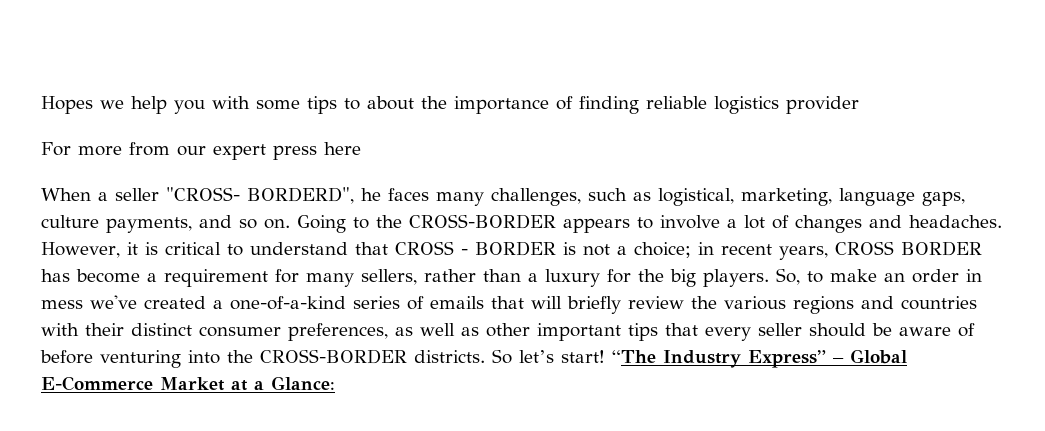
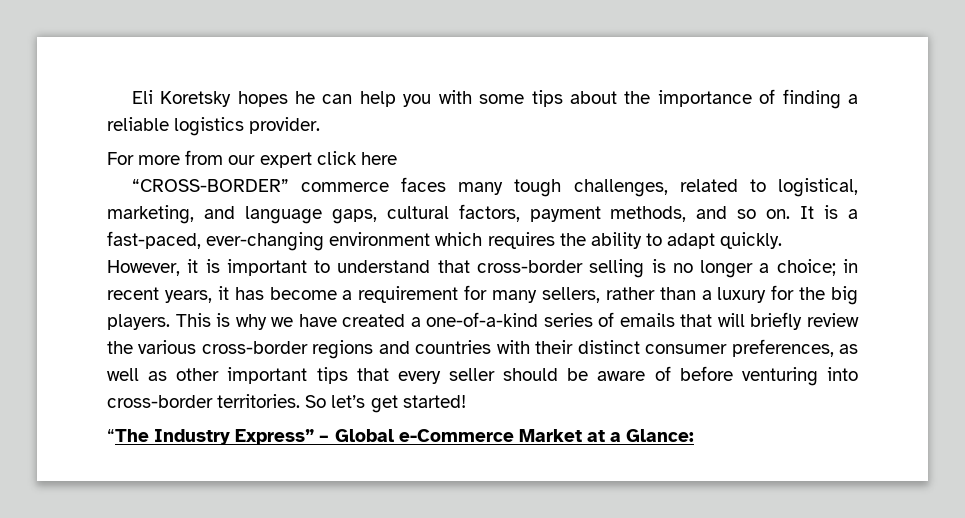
- Hopes we help you with some tips to about the importance of finding reliable logistics provider
+ Eli Koretsky hopes he can help you with some tips about the importance of finding a reliable logistics provider.
- For more from our expert press here
+ For more from our expert click here
- When a seller "CROSS- BORDERD", he faces many challenges, such as logistical, marketing, language gaps, culture payments, and so on. Going to the CROSS-BORDER appears to involve a lot of changes and headaches.
+ “CROSS-BORDER” commerce faces many tough challenges, related to logistical, marketing, and language gaps, cultural factors, payment methods, and so on. It is a fast-paced, ever-changing environment which requires the ability to adapt quickly.
- However, it is critical to understand that CROSS - BORDER is not a choice; in recent years, CROSS BORDER has become a requirement for many sellers, rather than a luxury for the big players.
+ However, it is important to understand that cross-border selling is no longer a choice; in recent years, it has become a requirement for many sellers, rather than a luxury for the big players.
- So, to make an order in mess we've created a one-of-a-kind series of emails that will briefly review the various regions and countries with their distinct consumer preferences, as well as other important tips that every seller should be aware of before venturing into the CROSS-BORDER districts. So let’s start! “The Industry Express” – Global E-Commerce Market at a Glance:
+ This is why we have created a one-of-a-kind series of emails that will briefly review the various cross-border regions and countries with their distinct consumer preferences, as well as other important tips that every seller should be aware of before venturing into cross-border territories. So let’s get started!
+ “The Industry Express” – Global e-Commerce Market at a Glance:

